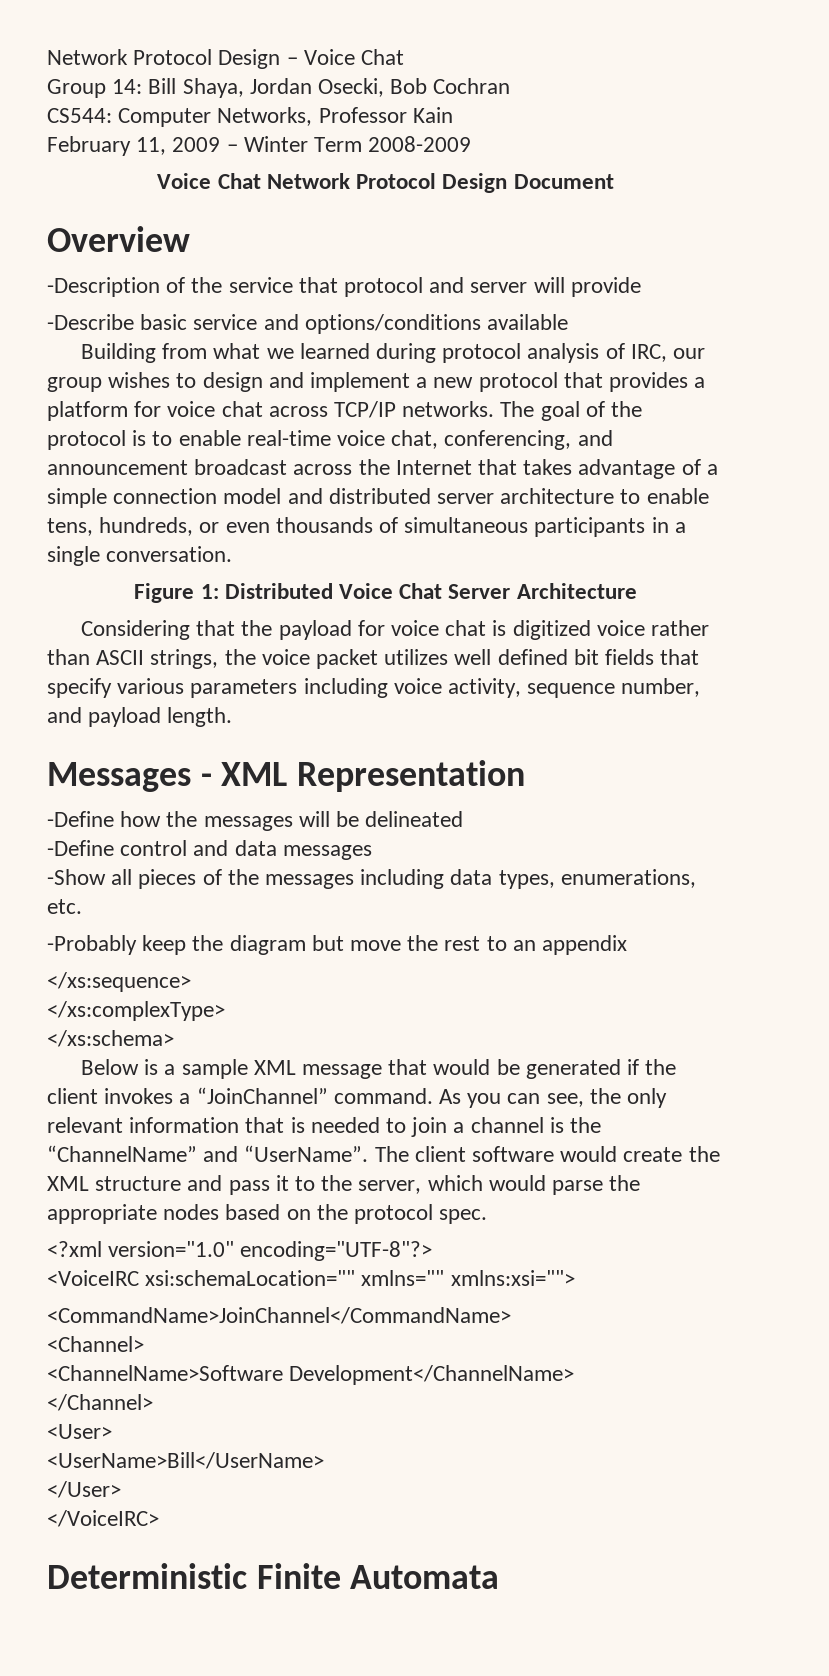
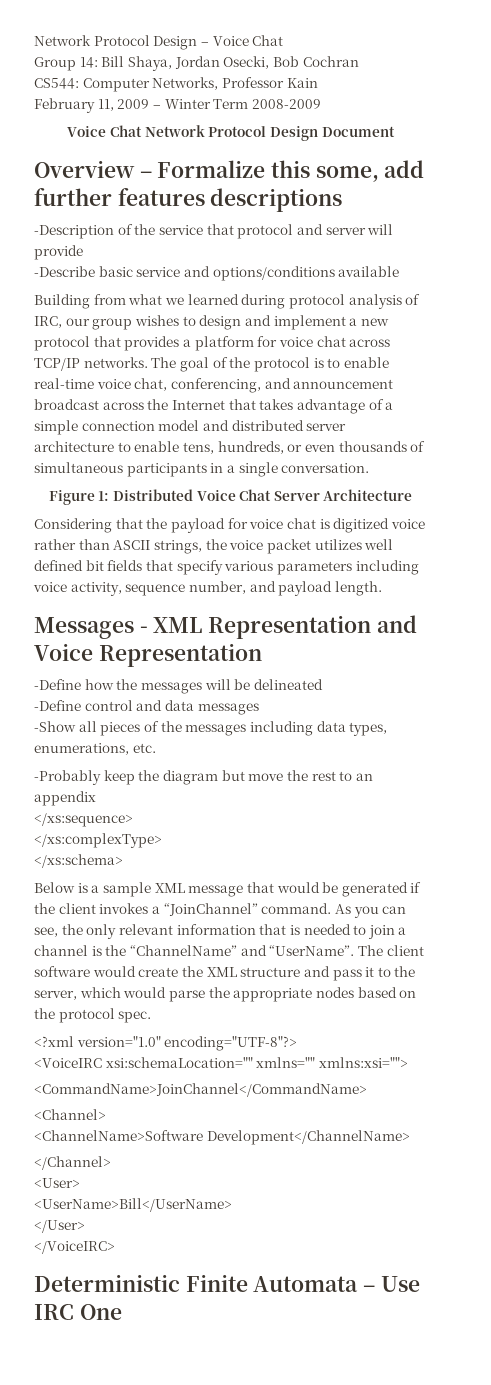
- Overview
+ Overview – Formalize this some, add further features descriptions
- Messages - XML Representation
+ Messages - XML Representation and Voice Representation
- Deterministic Finite Automata
+ Deterministic Finite Automata – Use IRC One

